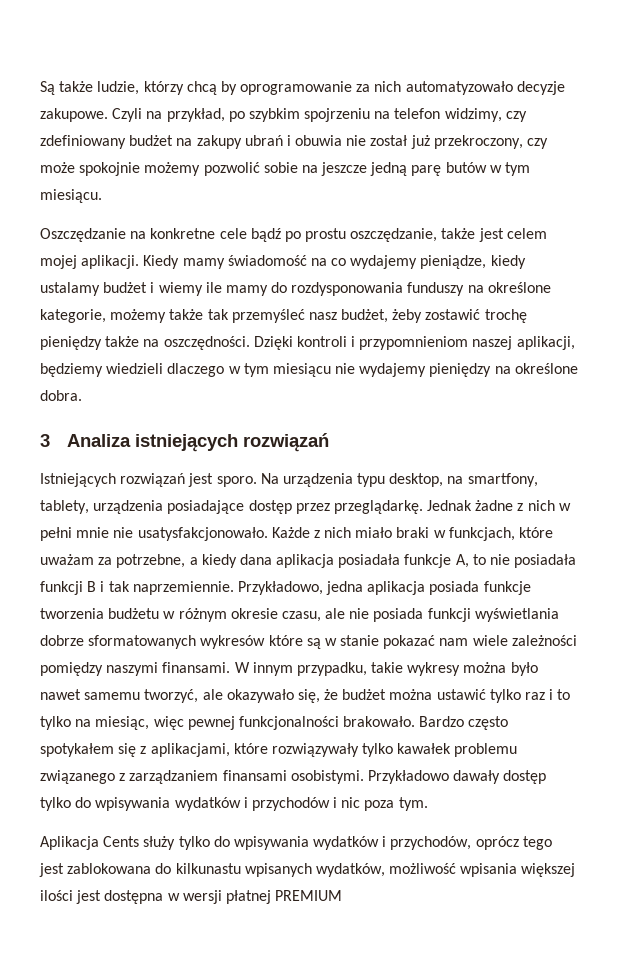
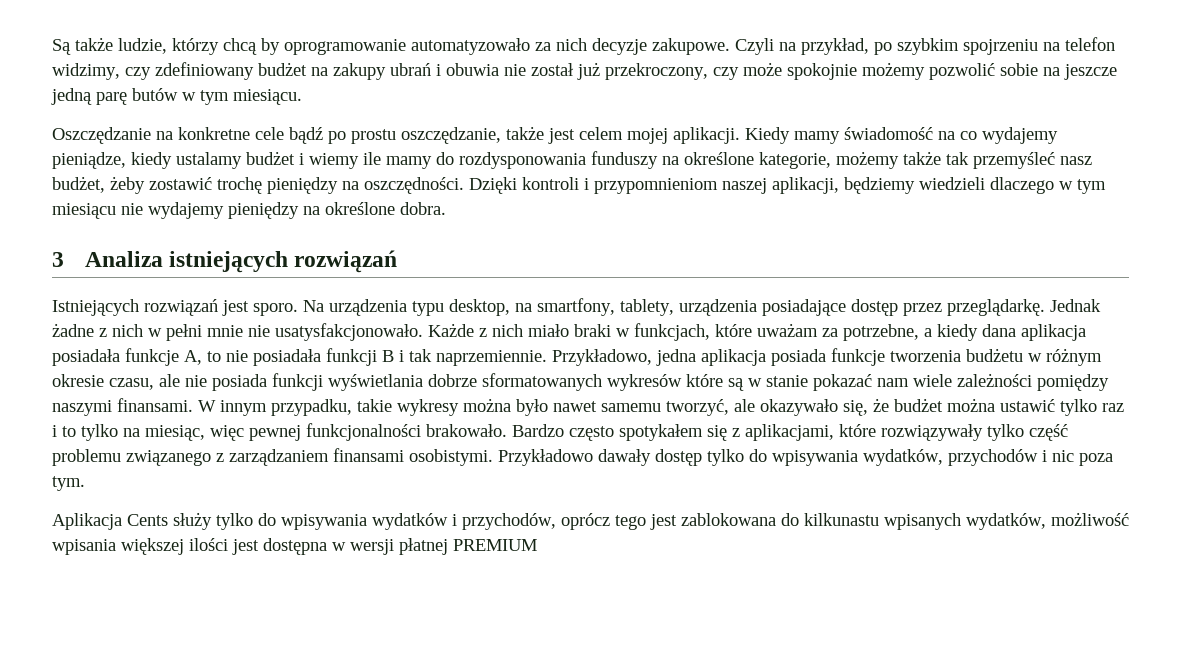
- Są także ludzie, którzy chcą by oprogramowanie za nich automatyzowało decyzje zakupowe.
+ Są także ludzie, którzy chcą by oprogramowanie automatyzowało za nich decyzje zakupowe.
- Kiedy mamy świadomość na co wydajemy pieniądze, kiedy ustalamy budżet i wiemy ile mamy do rozdysponowania funduszy na określone kategorie, możemy także tak przemyśleć nasz budżet, żeby zostawić trochę pieniędzy także na oszczędności.
+ Kiedy mamy świadomość na co wydajemy pieniądze, kiedy ustalamy budżet i wiemy ile mamy do rozdysponowania funduszy na określone kategorie, możemy także tak przemyśleć nasz budżet, żeby zostawić trochę pieniędzy na oszczędności.
- Bardzo często spotykałem się z aplikacjami, które rozwiązywały tylko kawałek problemu związanego z zarządzaniem finansami osobistymi.
+ Bardzo często spotykałem się z aplikacjami, które rozwiązywały tylko część problemu związanego z zarządzaniem finansami osobistymi.
- Przykładowo dawały dostęp tylko do wpisywania wydatków i przychodów i nic poza tym.
+ Przykładowo dawały dostęp tylko do wpisywania wydatków, przychodów i nic poza tym.

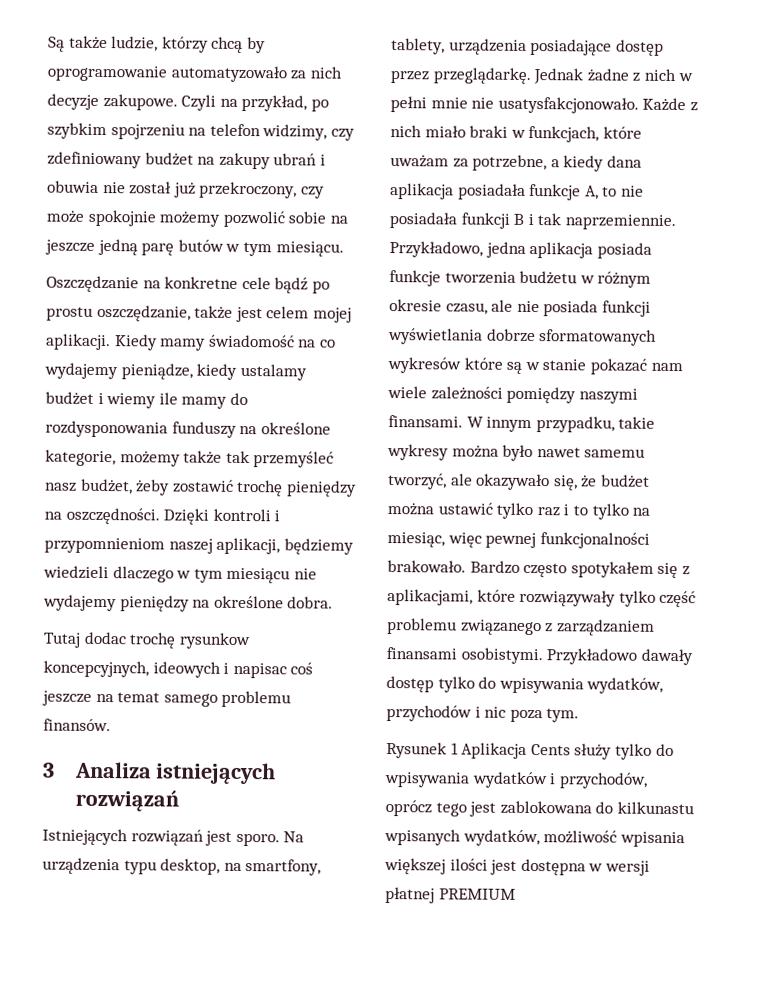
+ Tutaj dodac trochę rysunkow koncepcyjnych, ideowych i napisac coś jeszcze na temat samego problemu finansów.
- Aplikacja Cents służy tylko do wpisywania wydatków i przychodów, oprócz tego jest zablokowana do kilkunastu wpisanych wydatków, możliwość wpisania większej ilości jest dostępna w wersji płatnej PREMIUM
+ Rysunek 1 Aplikacja Cents służy tylko do wpisywania wydatków i przychodów, oprócz tego jest zablokowana do kilkunastu wpisanych wydatków, możliwość wpisania większej ilości jest dostępna w wersji płatnej PREMIUM

